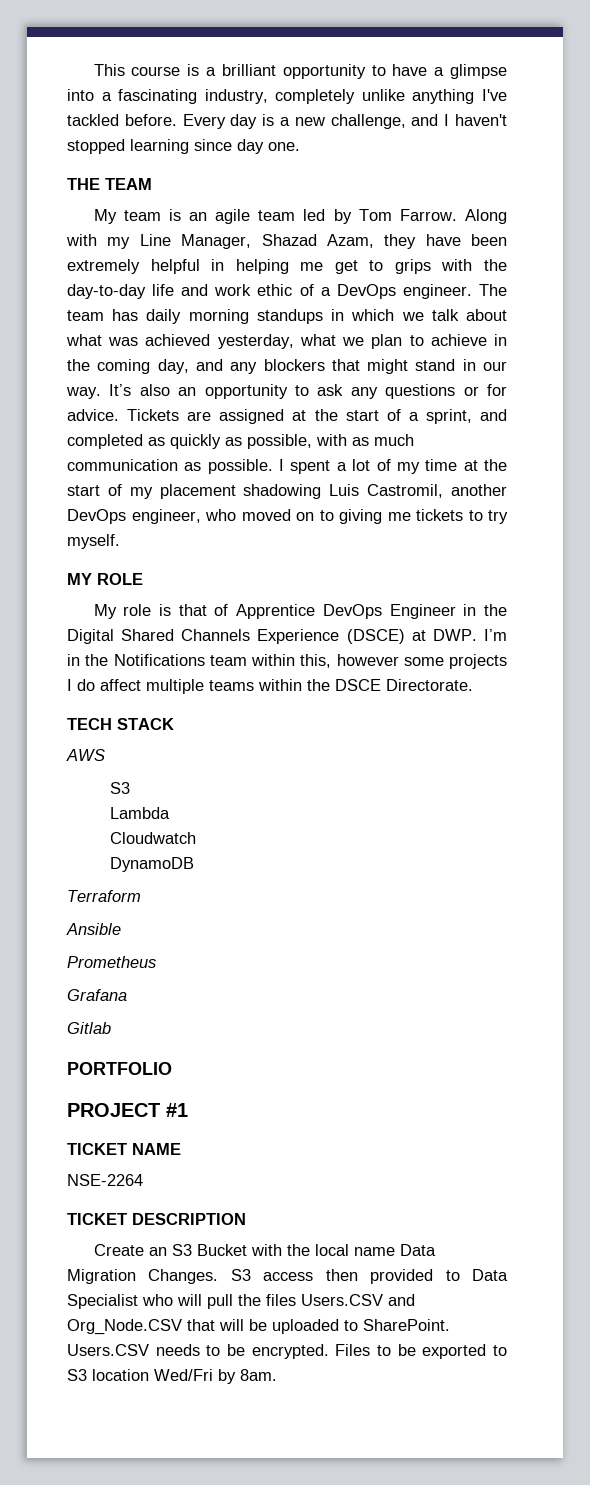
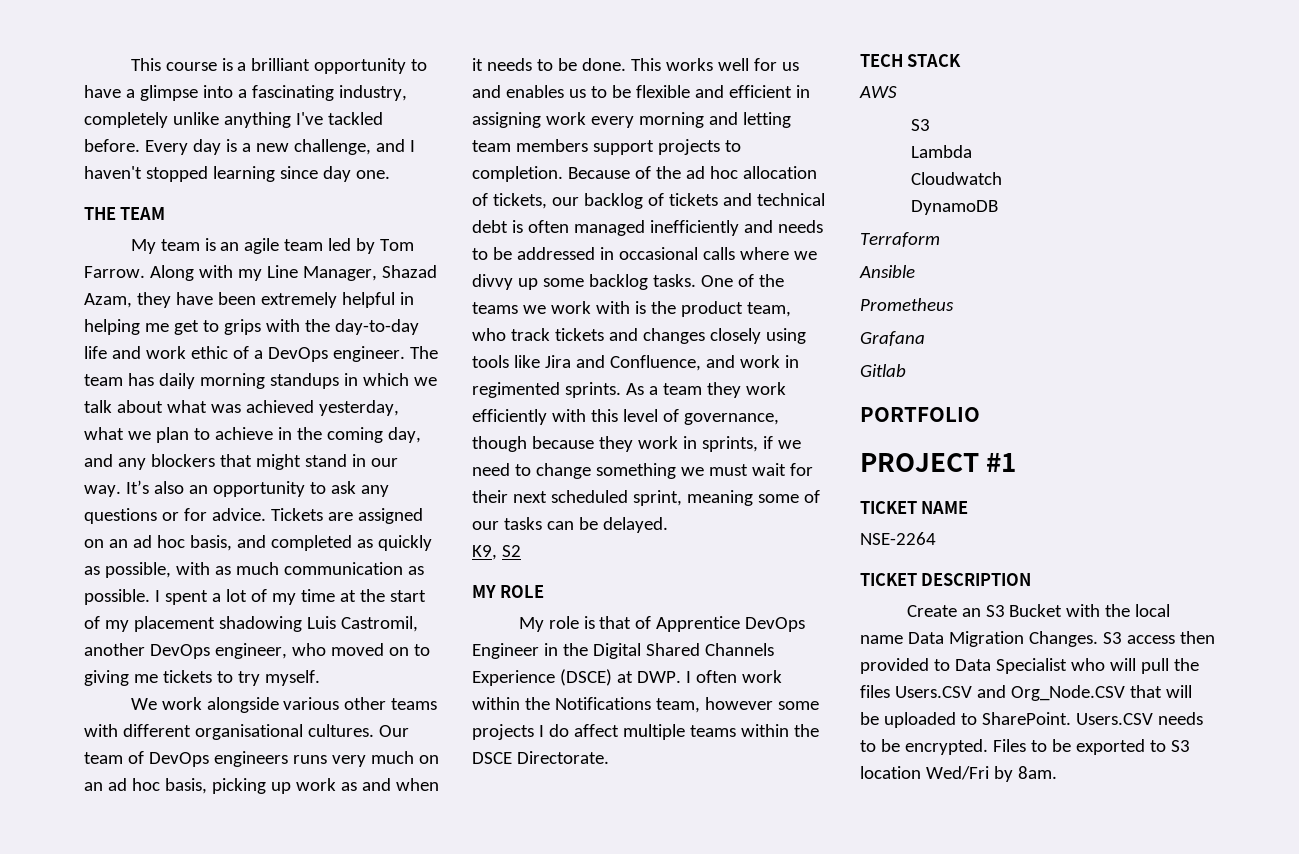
- Tickets are assigned at the start of a sprint, and completed as quickly as possible, with as much communication as possible.
+ Tickets are assigned on an ad hoc basis, and completed as quickly as possible, with as much communication as possible.
+ We work alongside various other teams with different organisational cultures. Our team of DevOps engineers runs very much on an ad hoc basis, picking up work as and when it needs to be done. This works well for us and enables us to be flexible and efficient in assigning work every morning and letting team members support projects to completion. Because of the ad hoc allocation of tickets, our backlog of tickets and technical debt is often managed inefficiently and needs to be addressed in occasional calls where we divvy up some backlog tasks. One of the teams we work with is the product team, who track tickets and changes closely using tools like Jira and Confluence, and work in regimented sprints. As a team they work efficiently with this level of governance, though because they work in sprints, if we need to change something we must wait for their next scheduled sprint, meaning some of our tasks can be delayed.
+ K9, S2
- My role is that of Apprentice DevOps Engineer in the Digital Shared Channels Experience (DSCE) at DWP. I’m in the Notifications team within this, however some projects I do affect multiple teams within the DSCE Directorate.
+ My role is that of Apprentice DevOps Engineer in the Digital Shared Channels Experience (DSCE) at DWP. I often work within the Notifications team, however some projects I do affect multiple teams within the DSCE Directorate.

